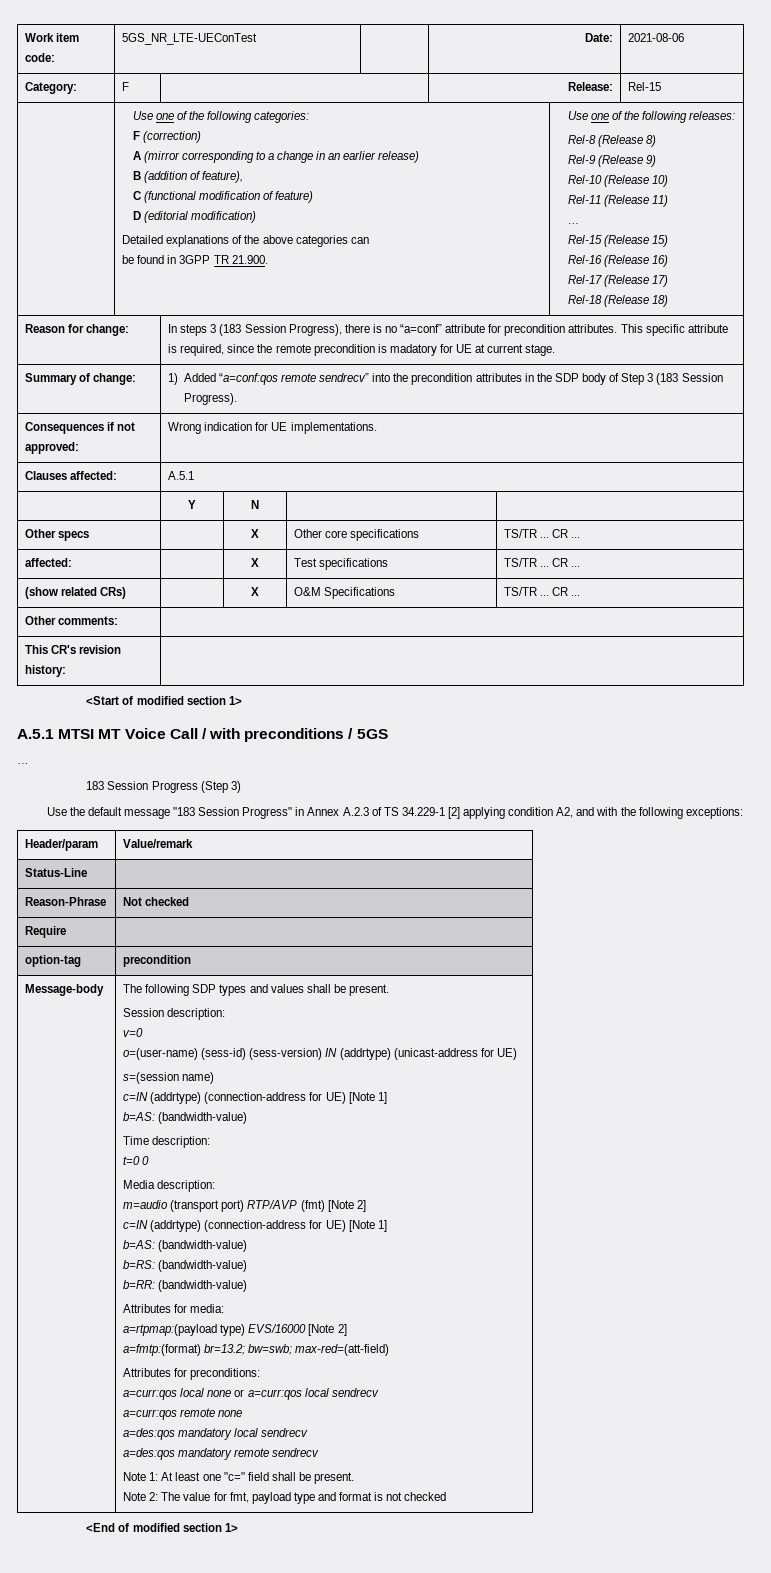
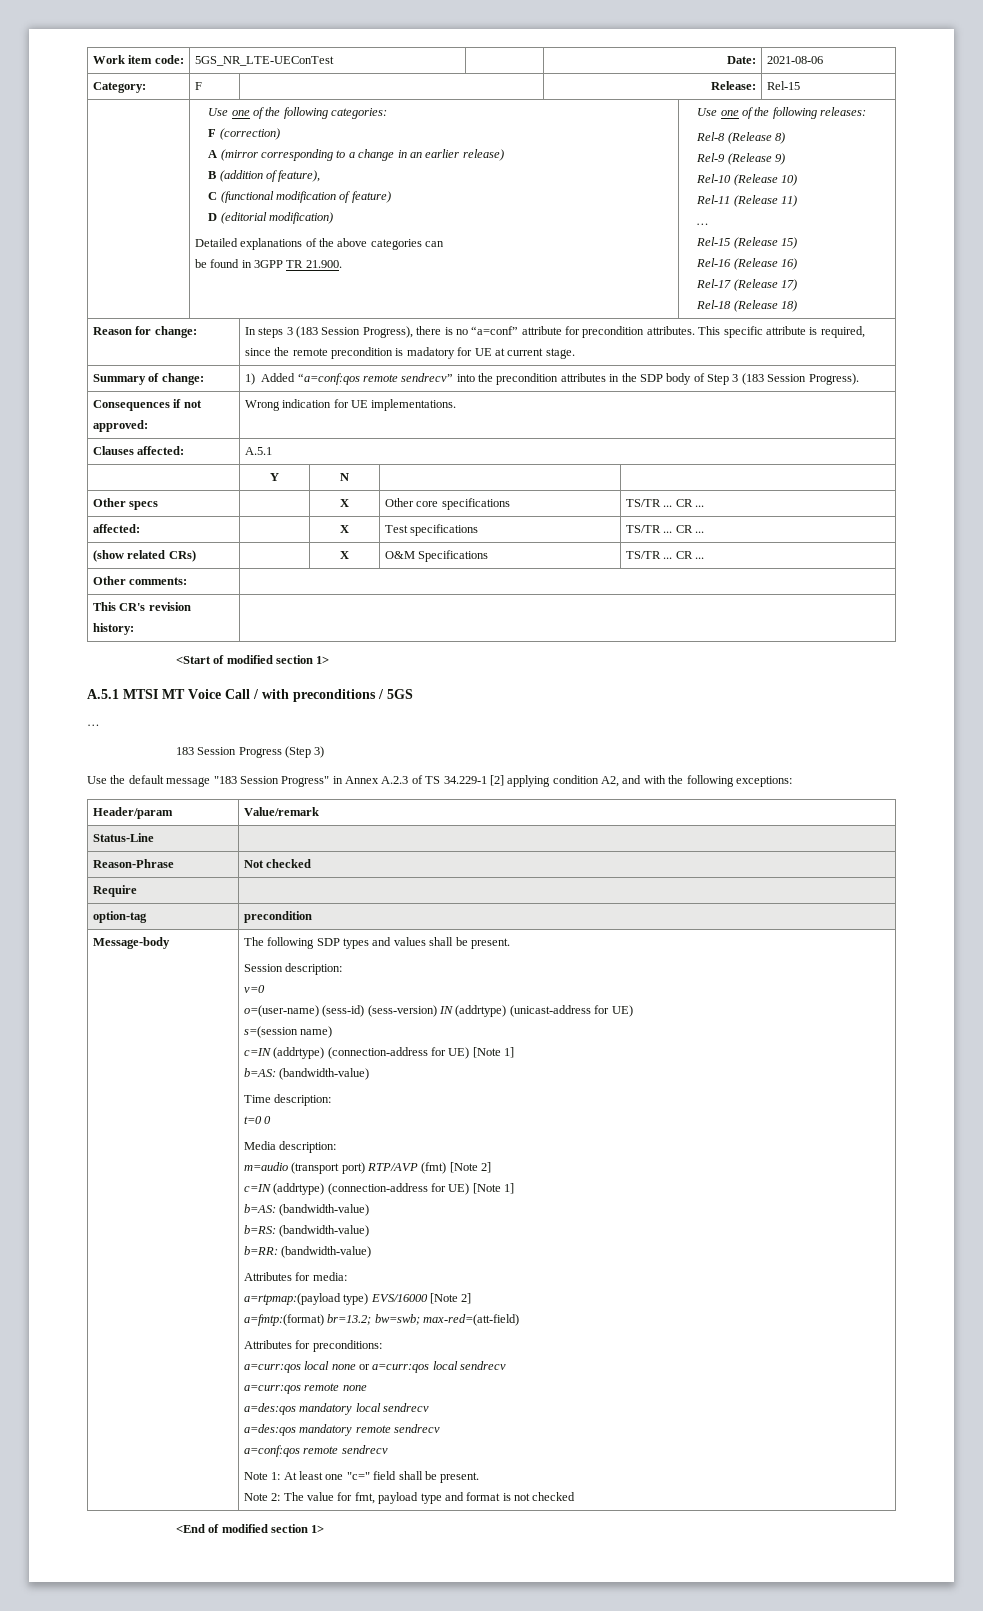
+ a=conf:qos remote sendrecv

